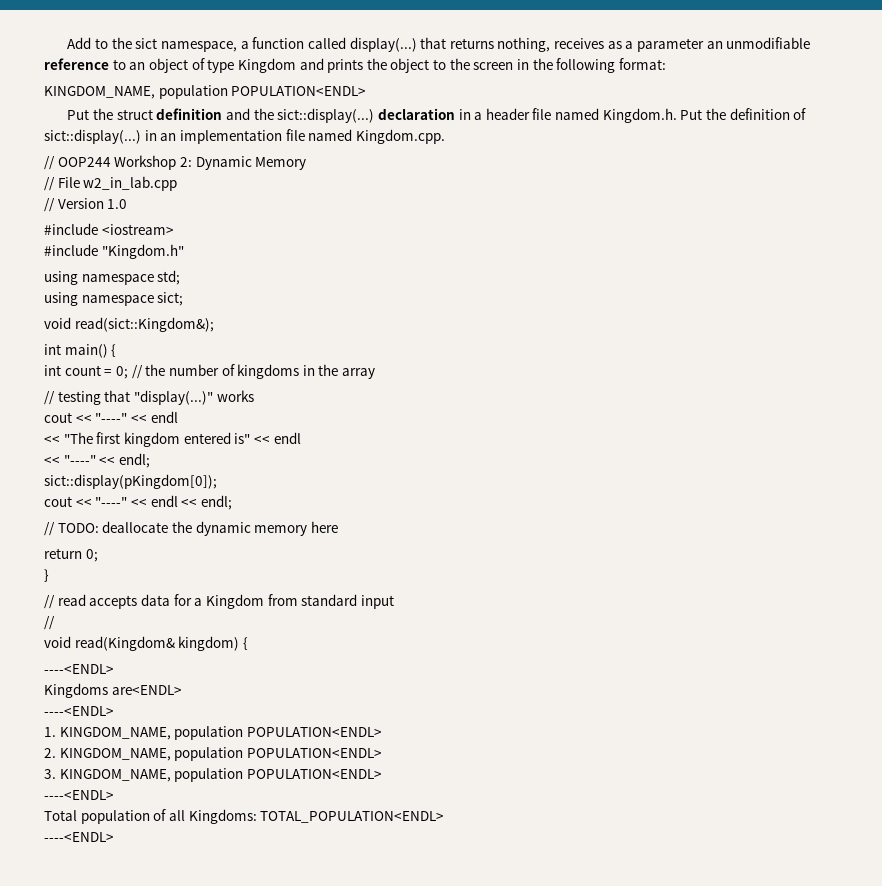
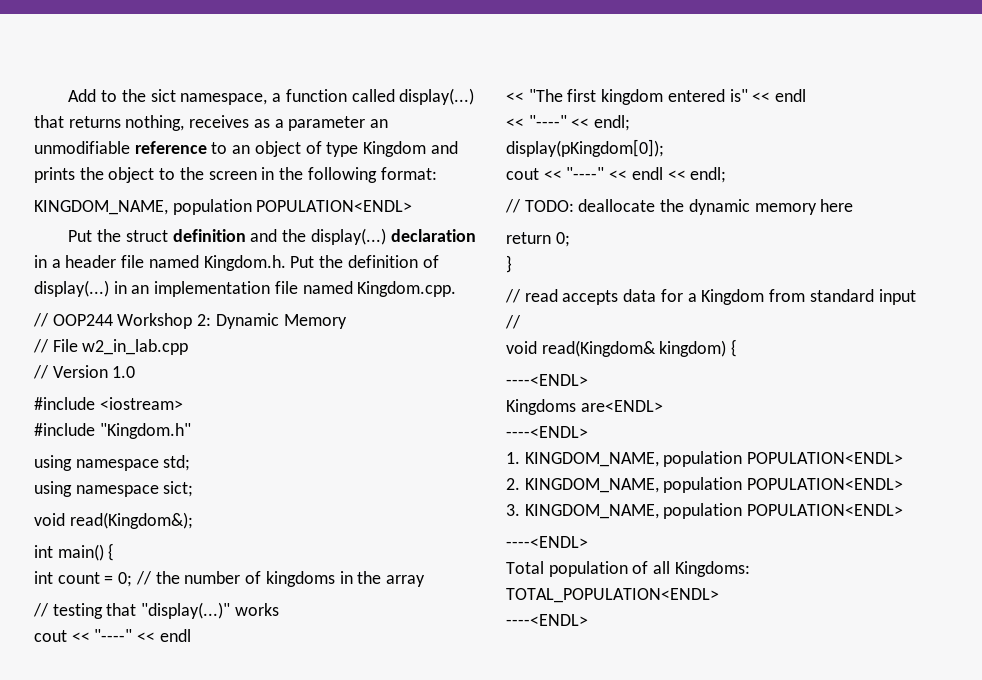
- Put the struct definition and the sict::display(...) declaration in a header file named Kingdom.h. Put the definition of sict::display(...) in an implementation file named Kingdom.cpp.
+ Put the struct definition and the display(...) declaration in a header file named Kingdom.h. Put the definition of display(...) in an implementation file named Kingdom.cpp.
- void read(sict::Kingdom&);
+ void read(Kingdom&);
- sict::display(pKingdom[0]);
+ display(pKingdom[0]);

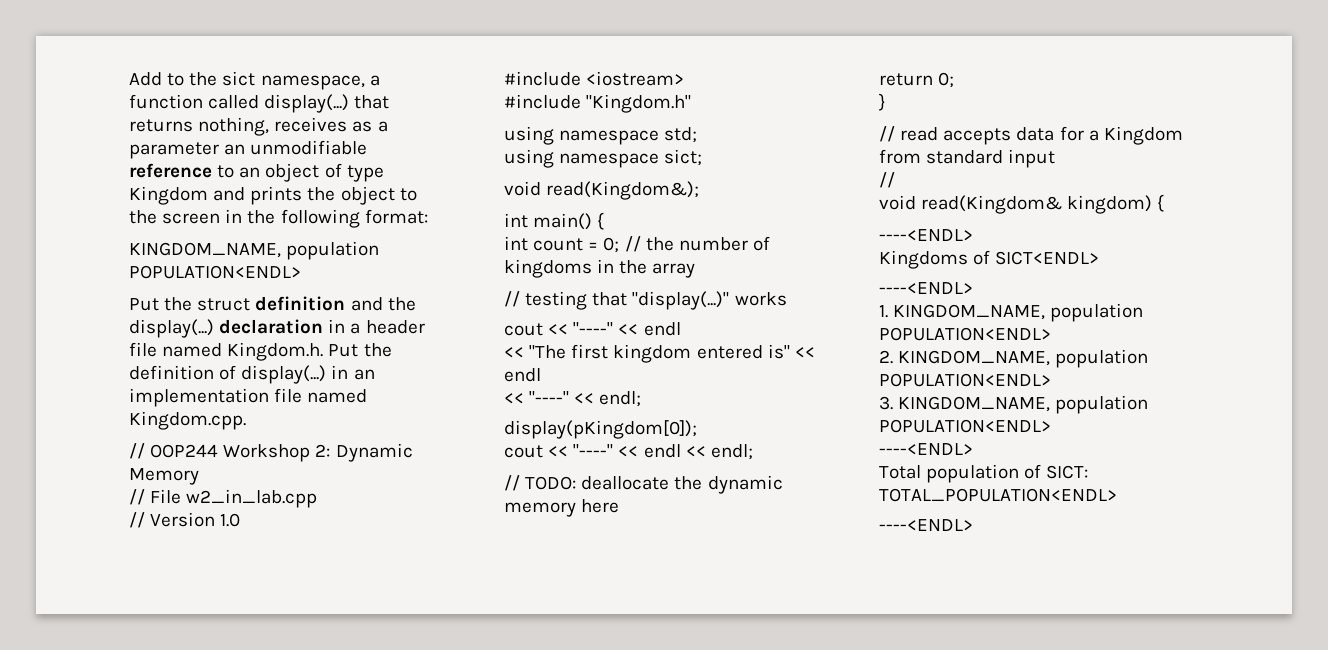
- Kingdoms are<ENDL>
+ Kingdoms of SICT<ENDL>
- Total population of all Kingdoms: TOTAL_POPULATION<ENDL>
+ Total population of SICT: TOTAL_POPULATION<ENDL>

